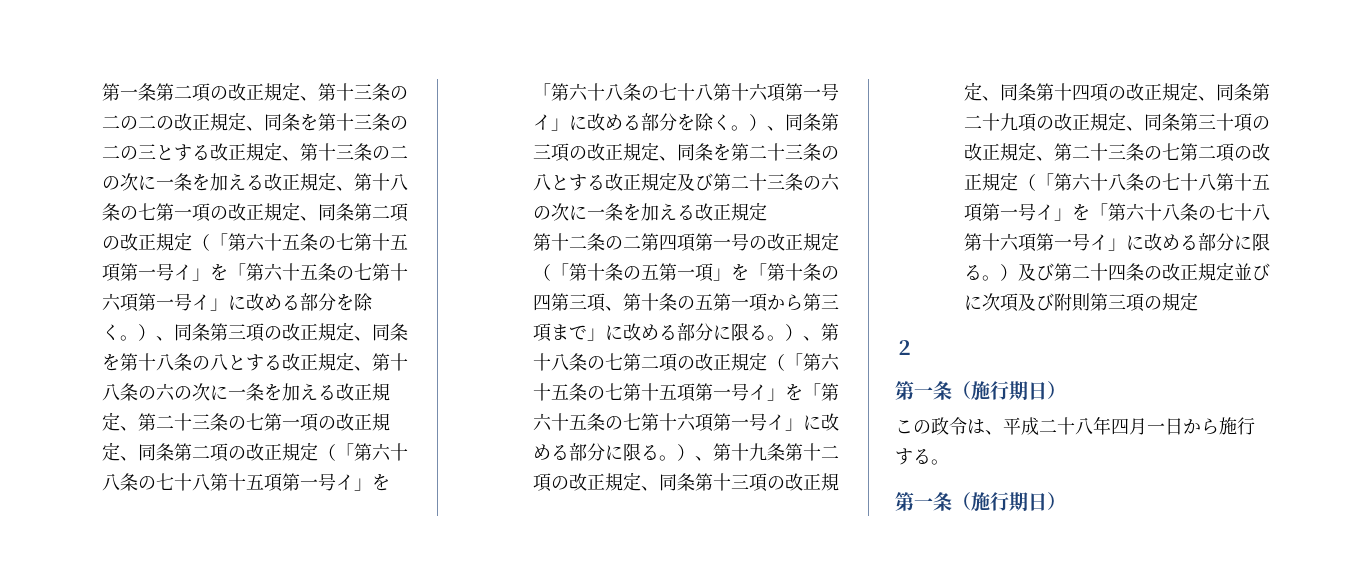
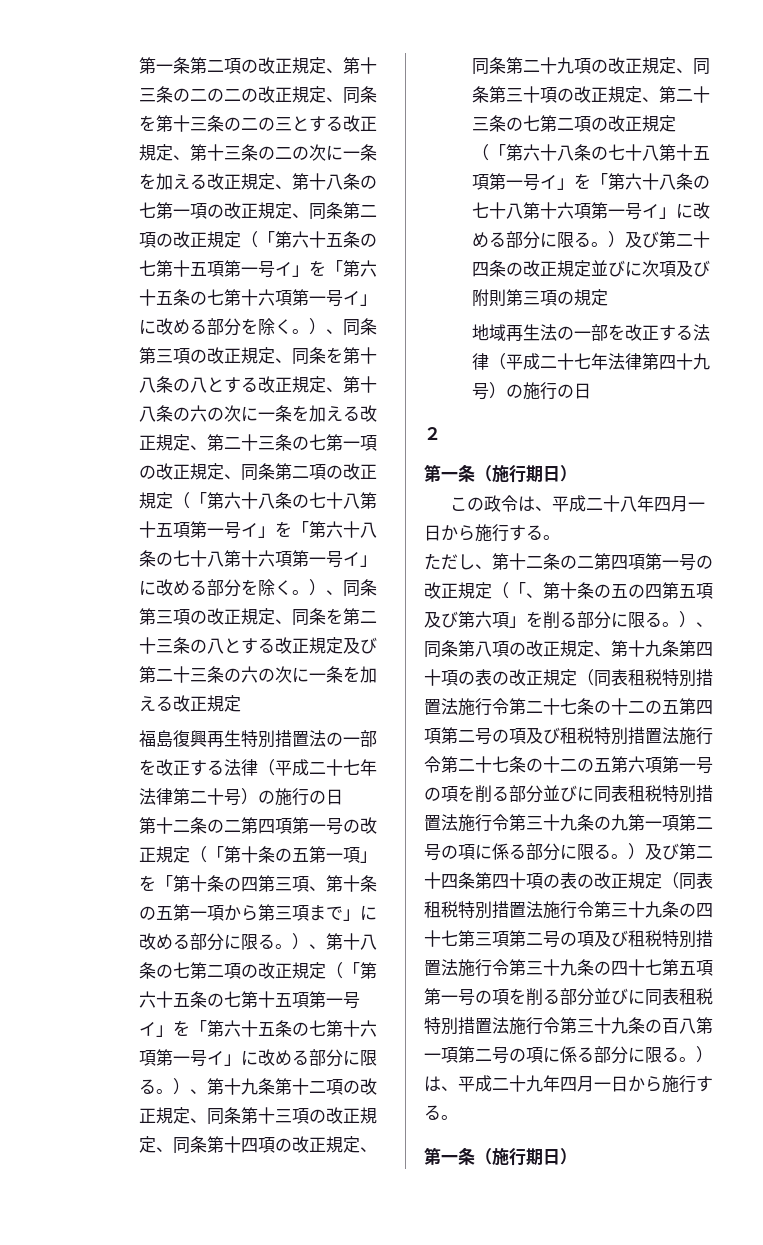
+ 福島復興再生特別措置法の一部を改正する法律（平成二十七年法律第二十号）の施行の日
+ 地域再生法の一部を改正する法律（平成二十七年法律第四十九号）の施行の日
+ ただし、第十二条の二第四項第一号の改正規定（「、第十条の五の四第五項及び第六項」を削る部分に限る。）、同条第八項の改正規定、第十九条第四十項の表の改正規定（同表租税特別措置法施行令第二十七条の十二の五第四項第二号の項及び租税特別措置法施行令第二十七条の十二の五第六項第一号の項を削る部分並びに同表租税特別措置法施行令第三十九条の九第一項第二号の項に係る部分に限る。）及び第二十四条第四十項の表の改正規定（同表租税特別措置法施行令第三十九条の四十七第三項第二号の項及び租税特別措置法施行令第三十九条の四十七第五項第一号の項を削る部分並びに同表租税特別措置法施行令第三十九条の百八第一項第二号の項に係る部分に限る。）は、平成二十九年四月一日から施行する。

